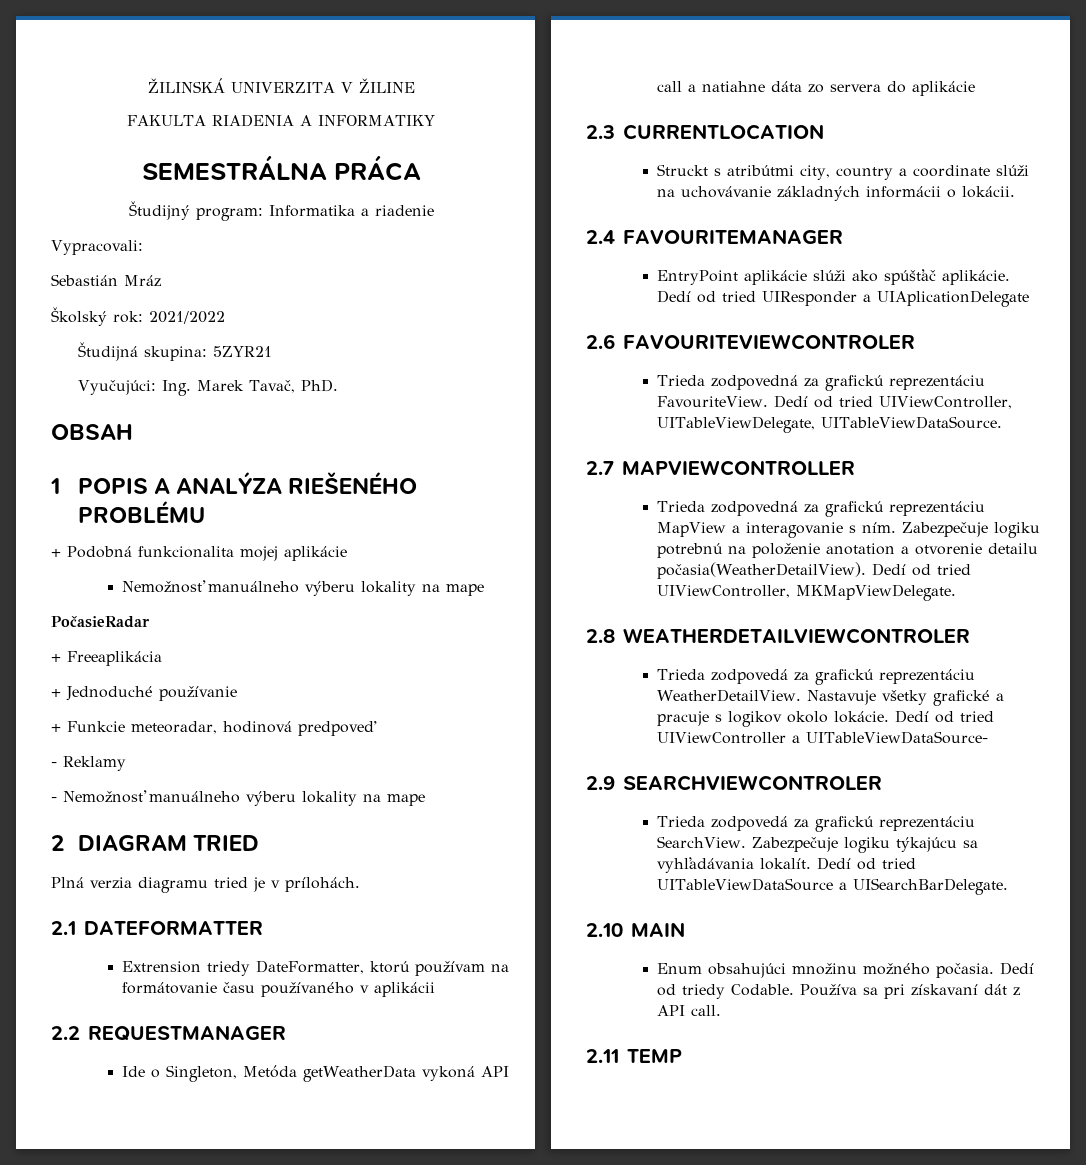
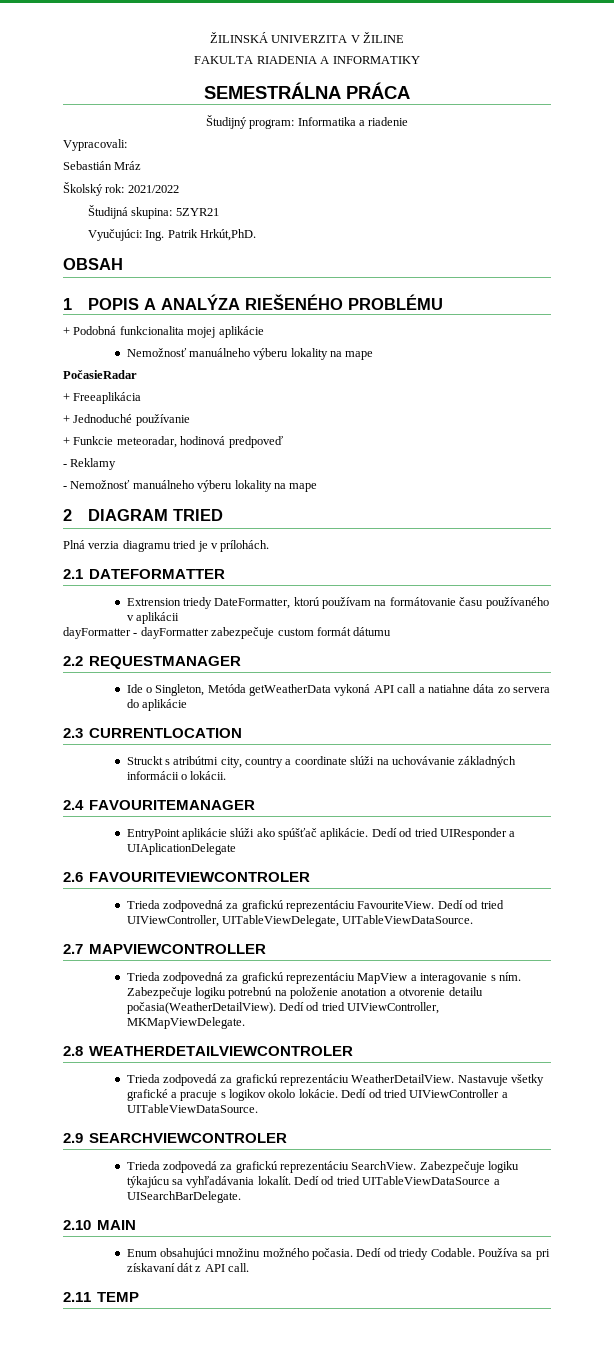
- Vyučujúci: Ing. Marek Tavač, PhD.
+ Vyučujúci: Ing. Patrik Hrkút,PhD.
+ dayFormatter - dayFormatter zabezpečuje custom formát dátumu
- Dedí od tried UIViewController a UITableViewDataSource-
+ Dedí od tried UIViewController a UITableViewDataSource.

